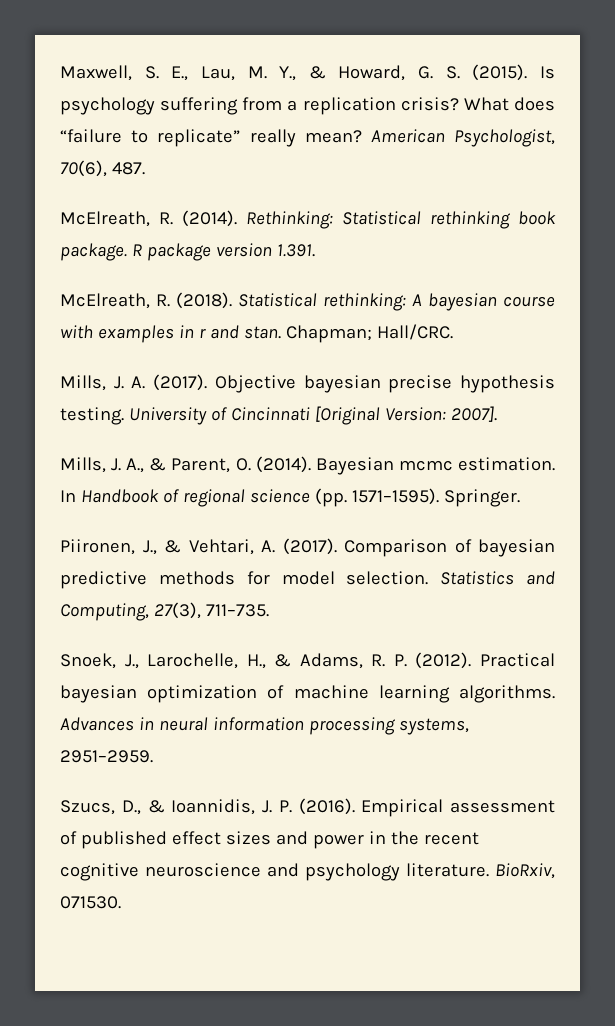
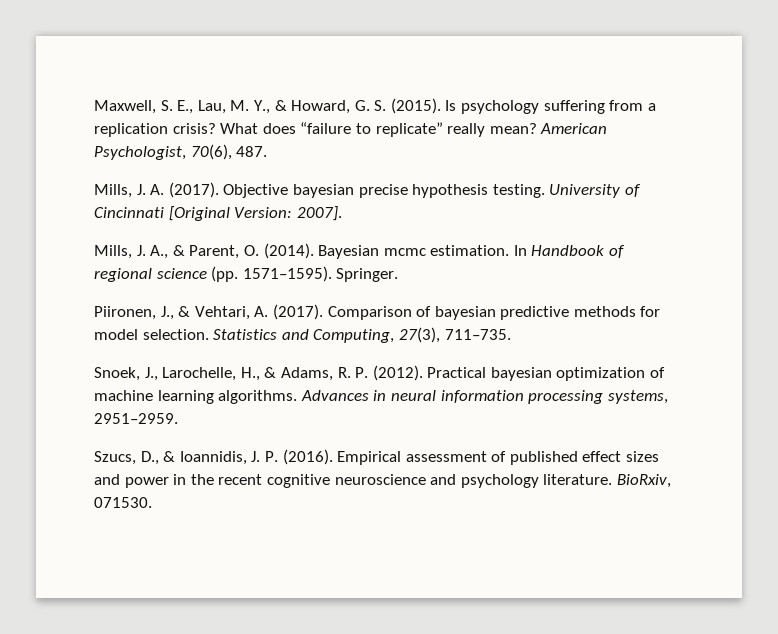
- McElreath, R. (2014). Rethinking: Statistical rethinking book package. R package version 1.391.
- McElreath, R. (2018). Statistical rethinking: A bayesian course with examples in r and stan. Chapman; Hall/CRC.

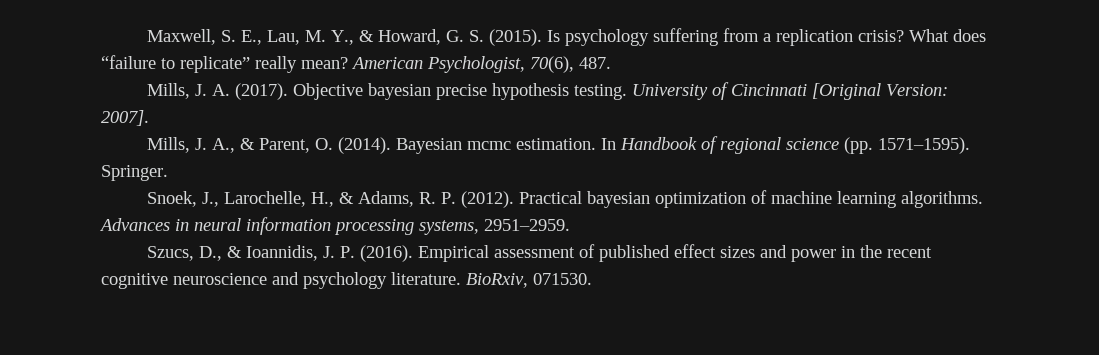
- Piironen, J., & Vehtari, A. (2017). Comparison of bayesian predictive methods for model selection. Statistics and Computing, 27(3), 711–735.

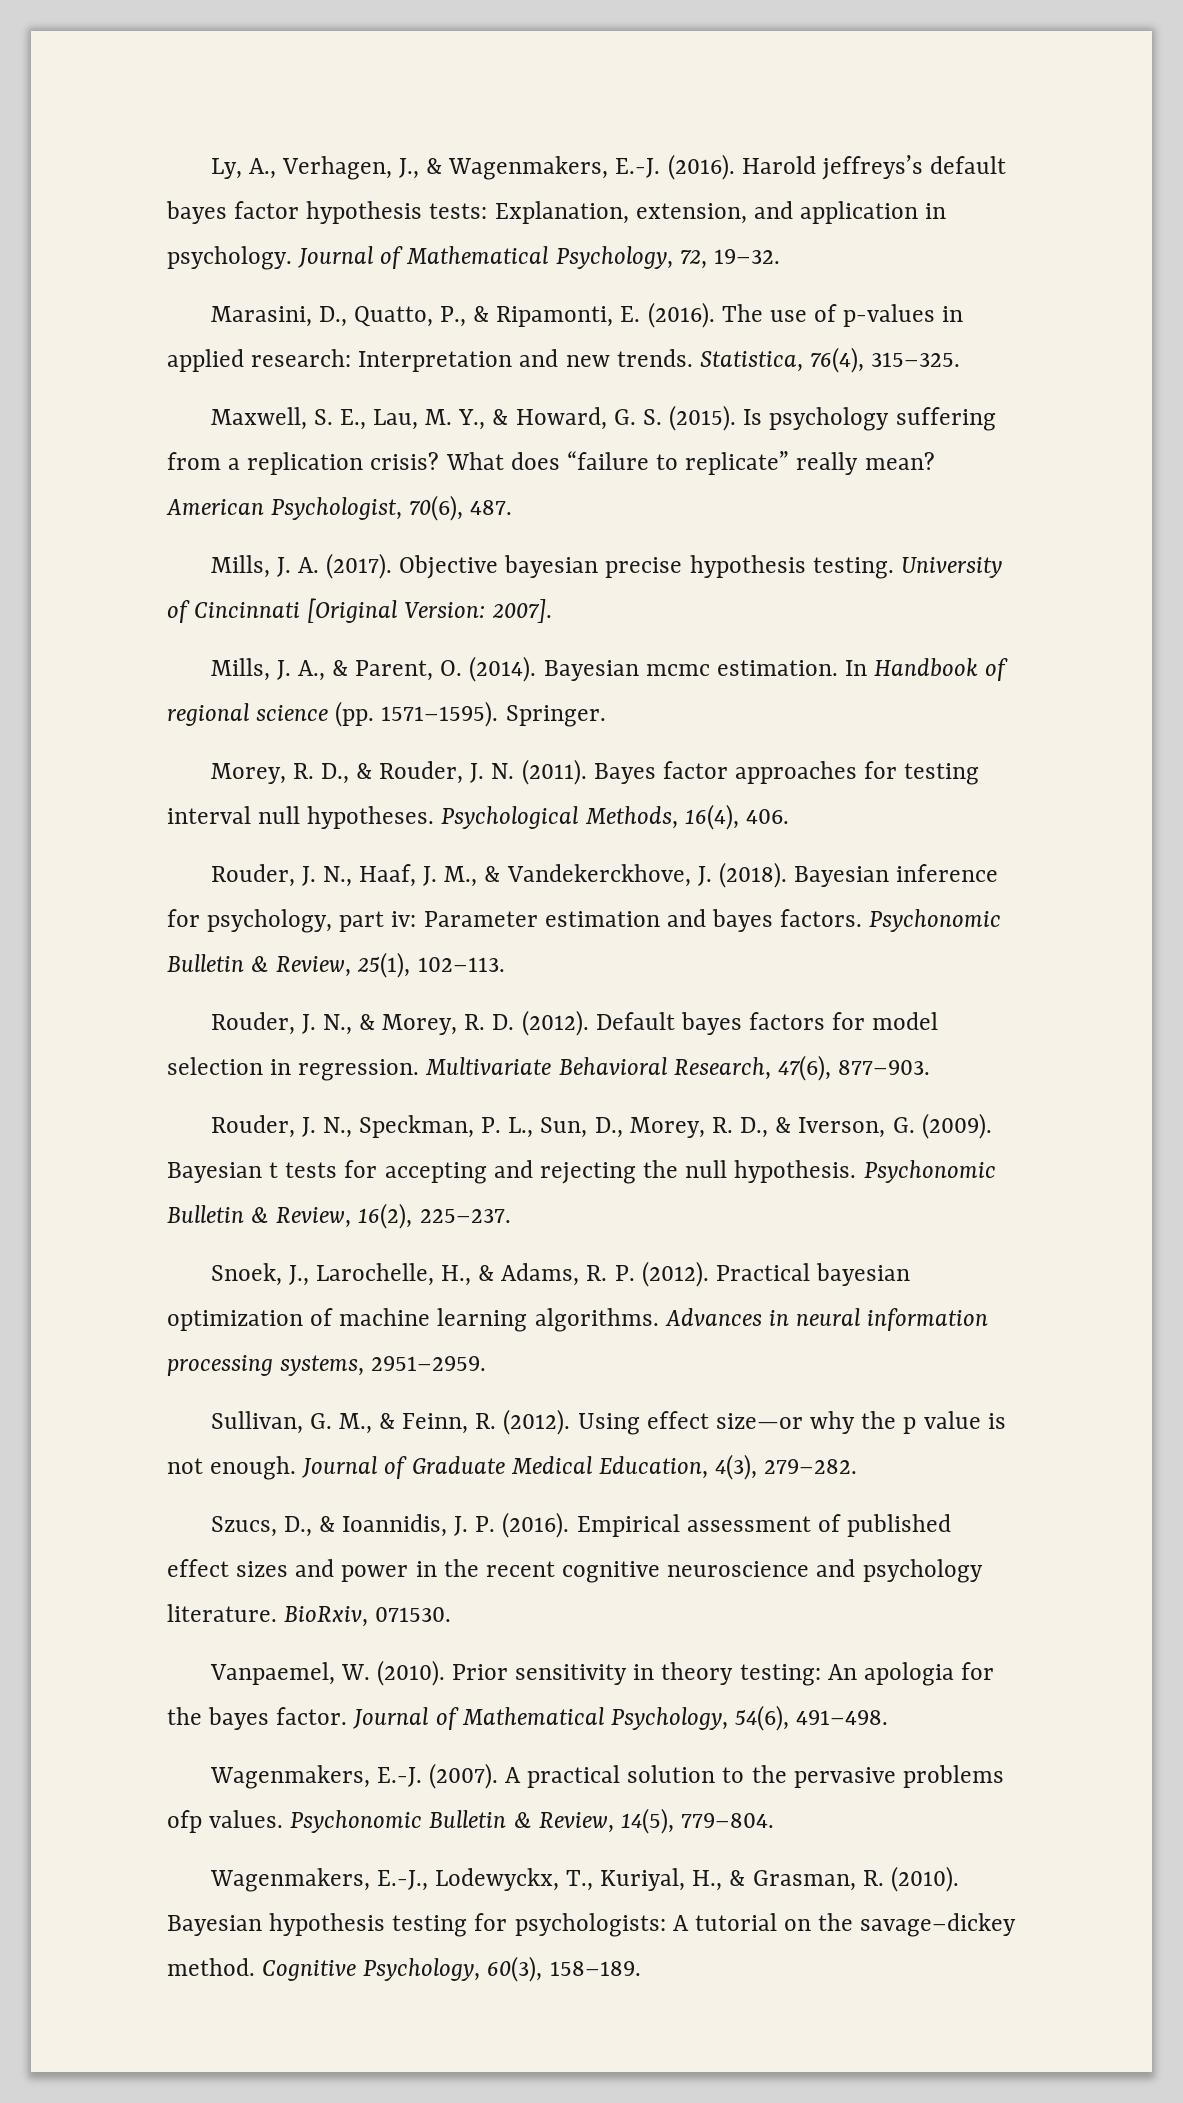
+ Ly, A., Verhagen, J., & Wagenmakers, E.-J. (2016). Harold jeffreys’s default bayes factor hypothesis tests: Explanation, extension, and application in psychology. Journal of Mathematical Psychology, 72, 19–32.
+ Marasini, D., Quatto, P., & Ripamonti, E. (2016). The use of p-values in applied research: Interpretation and new trends. Statistica, 76(4), 315–325.
+ Morey, R. D., & Rouder, J. N. (2011). Bayes factor approaches for testing interval null hypotheses. Psychological Methods, 16(4), 406.
+ Rouder, J. N., Haaf, J. M., & Vandekerckhove, J. (2018). Bayesian inference for psychology, part iv: Parameter estimation and bayes factors. Psychonomic Bulletin & Review, 25(1), 102–113.
+ Rouder, J. N., & Morey, R. D. (2012). Default bayes factors for model selection in regression. Multivariate Behavioral Research, 47(6), 877–903.
+ Rouder, J. N., Speckman, P. L., Sun, D., Morey, R. D., & Iverson, G. (2009). Bayesian t tests for accepting and rejecting the null hypothesis. Psychonomic Bulletin & Review, 16(2), 225–237.
+ Sullivan, G. M., & Feinn, R. (2012). Using effect size—or why the p value is not enough. Journal of Graduate Medical Education, 4(3), 279–282.
+ Vanpaemel, W. (2010). Prior sensitivity in theory testing: An apologia for the bayes factor. Journal of Mathematical Psychology, 54(6), 491–498.
+ Wagenmakers, E.-J. (2007). A practical solution to the pervasive problems ofp values. Psychonomic Bulletin & Review, 14(5), 779–804.
+ Wagenmakers, E.-J., Lodewyckx, T., Kuriyal, H., & Grasman, R. (2010). Bayesian hypothesis testing for psychologists: A tutorial on the savage–dickey method. Cognitive Psychology, 60(3), 158–189.

